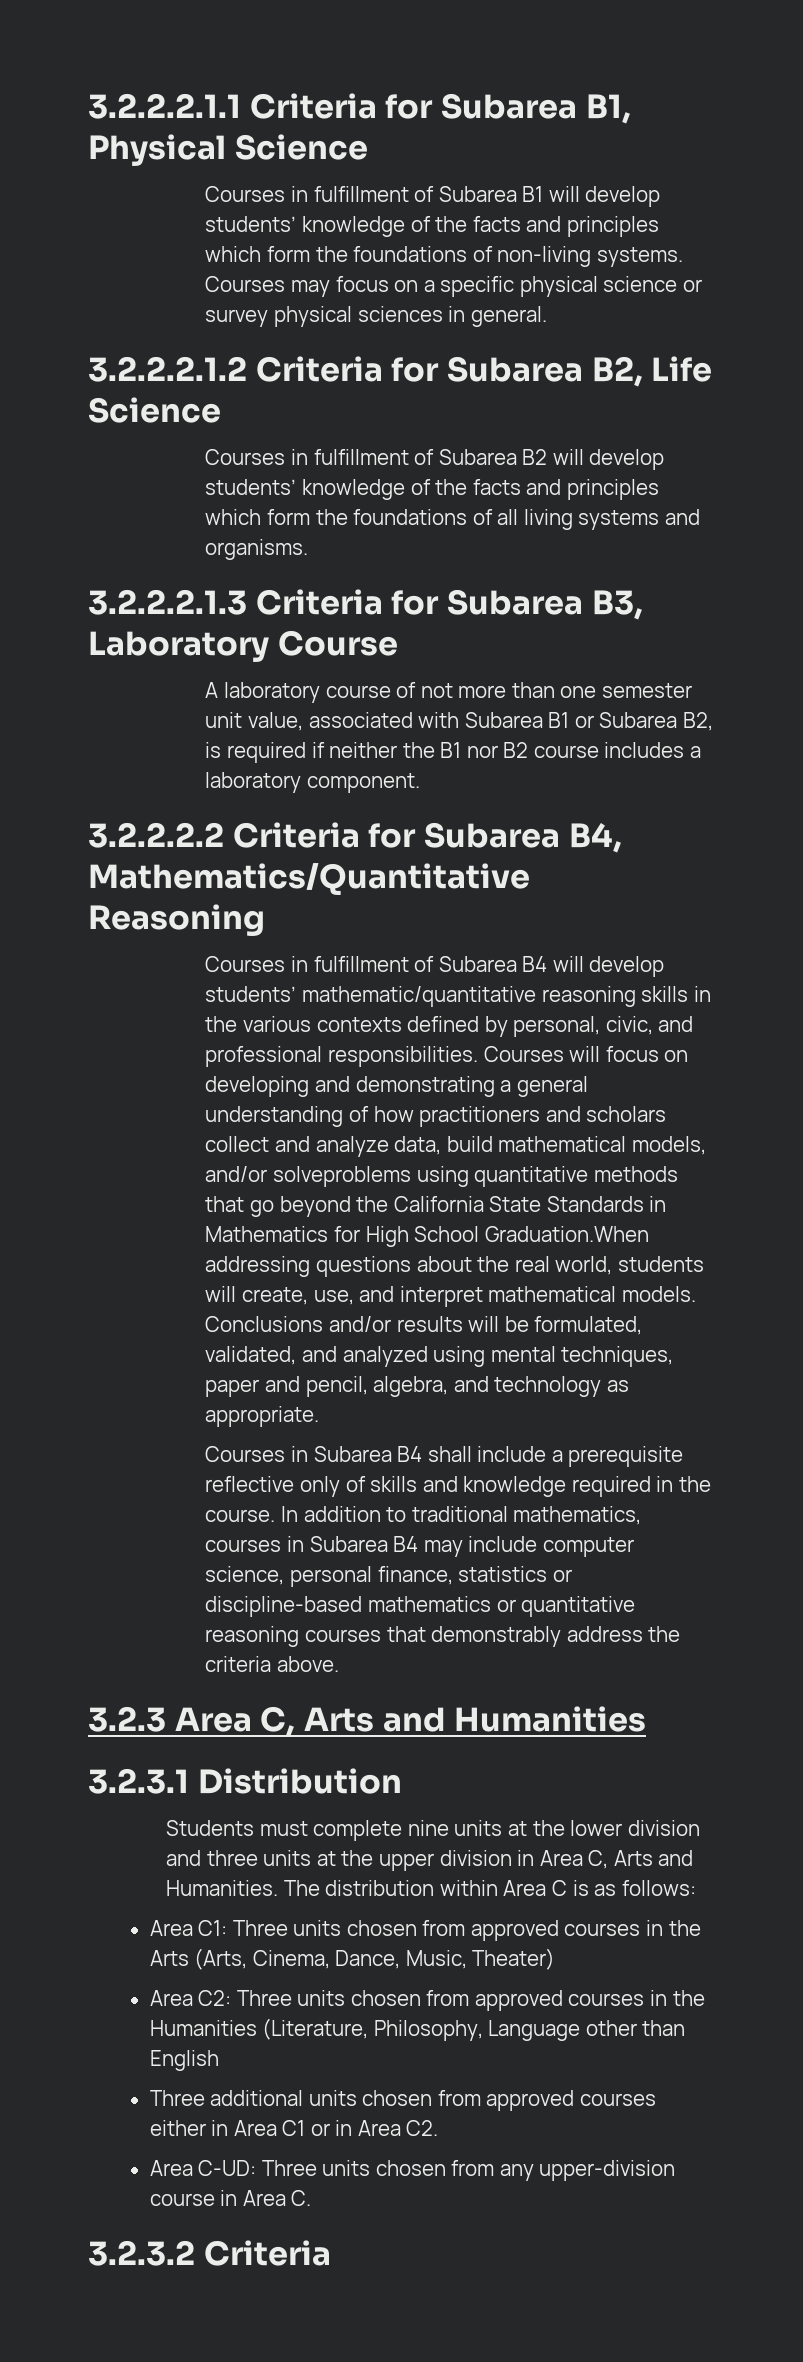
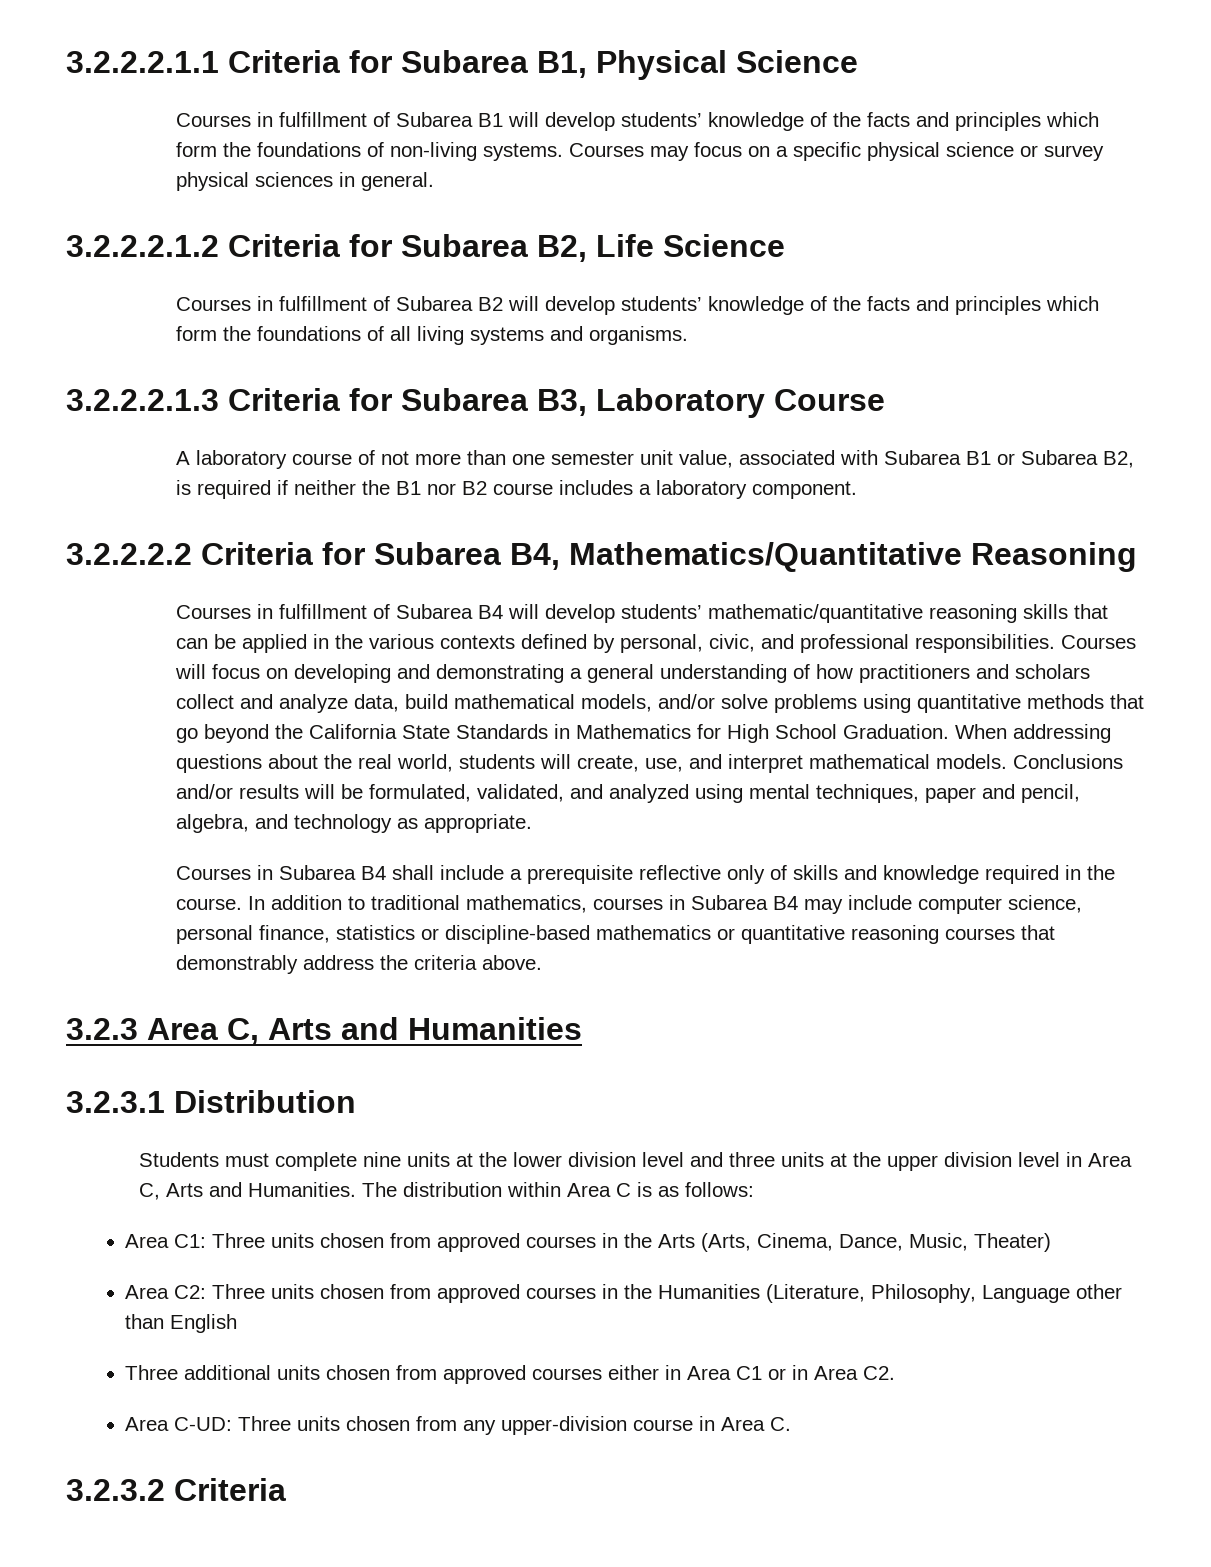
- Courses in fulfillment of Subarea B4 will develop students’ mathematic/quantitative reasoning skills in the various contexts defined by personal, civic, and professional responsibilities.
+ Courses in fulfillment of Subarea B4 will develop students’ mathematic/quantitative reasoning skills that can be applied in the various contexts defined by personal, civic, and professional responsibilities.
- Courses will focus on developing and demonstrating a general understanding of how practitioners and scholars collect and analyze data, build mathematical models, and/or solveproblems using quantitative methods that go beyond the California State Standards in Mathematics for High School Graduation.When addressing questions about the real world, students will create, use, and interpret mathematical models.
+ Courses will focus on developing and demonstrating a general understanding of how practitioners and scholars collect and analyze data, build mathematical models, and/or solve problems using quantitative methods that go beyond the California State Standards in Mathematics for High School Graduation. When addressing questions about the real world, students will create, use, and interpret mathematical models.
- Students must complete nine units at the lower division and three units at the upper division in Area C, Arts and Humanities.
+ Students must complete nine units at the lower division level and three units at the upper division level in Area C, Arts and Humanities.

